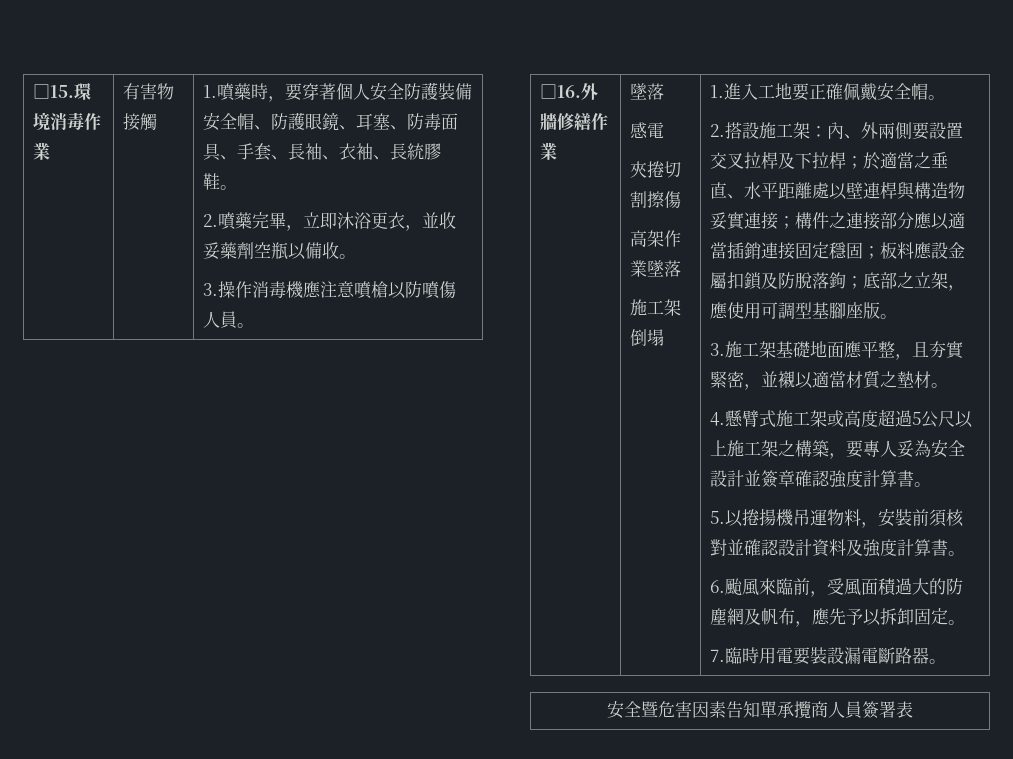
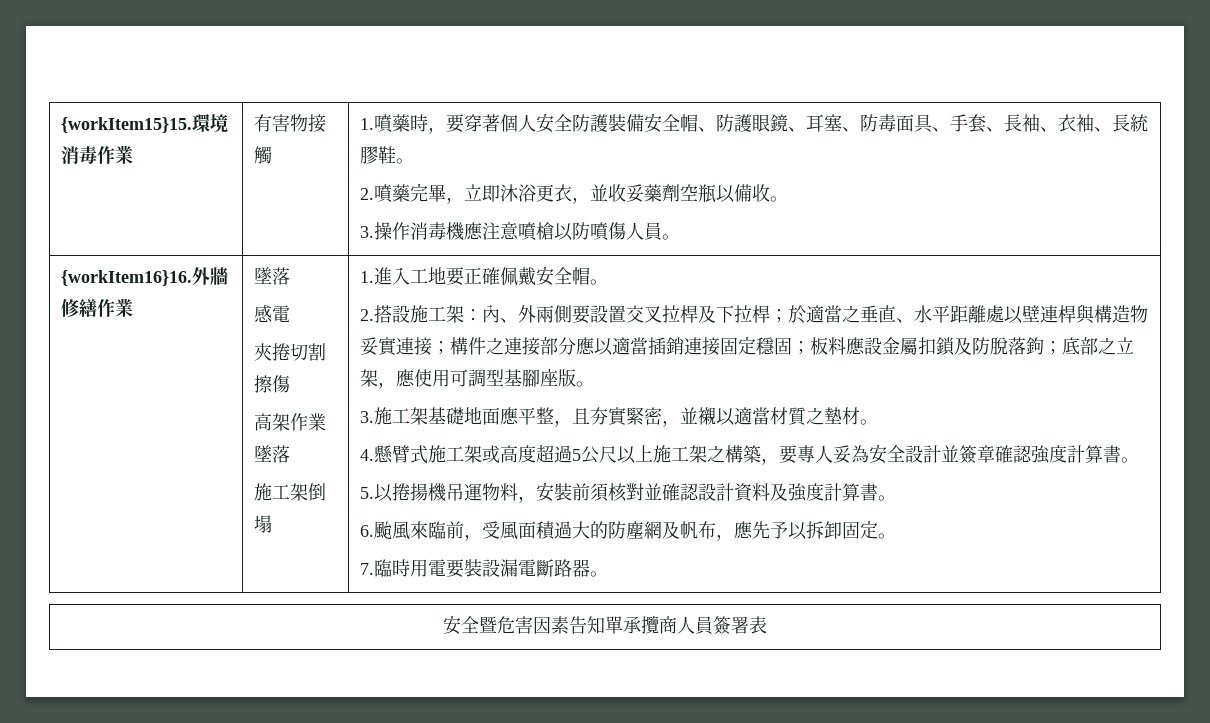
- □15.
+ {workItem15}15.
- □16.
+ {workItem16}16.

